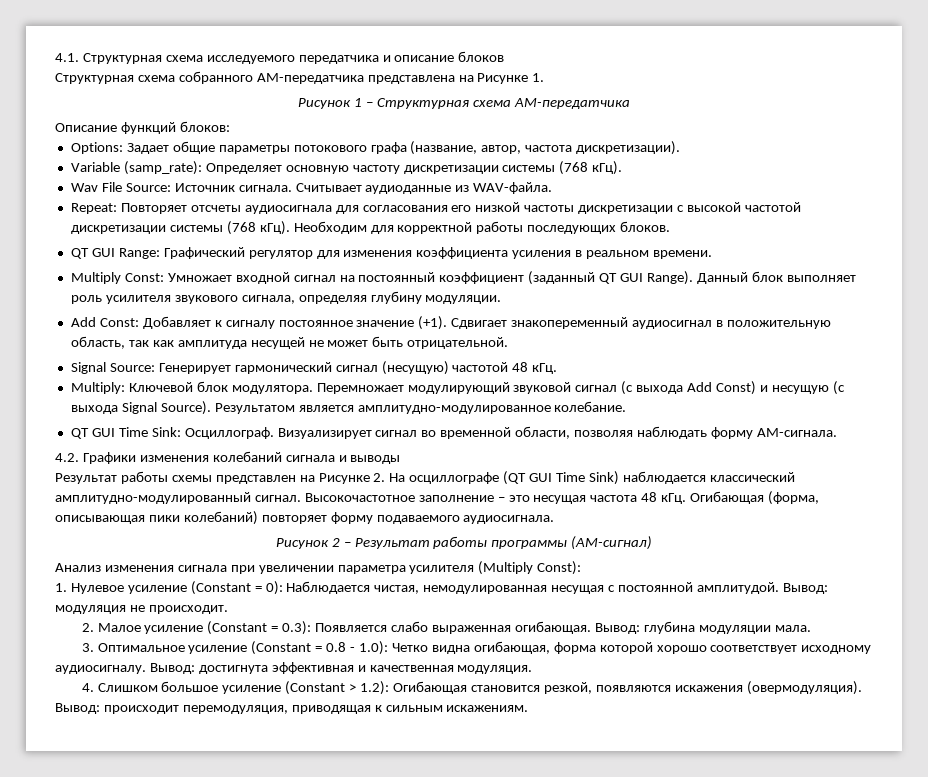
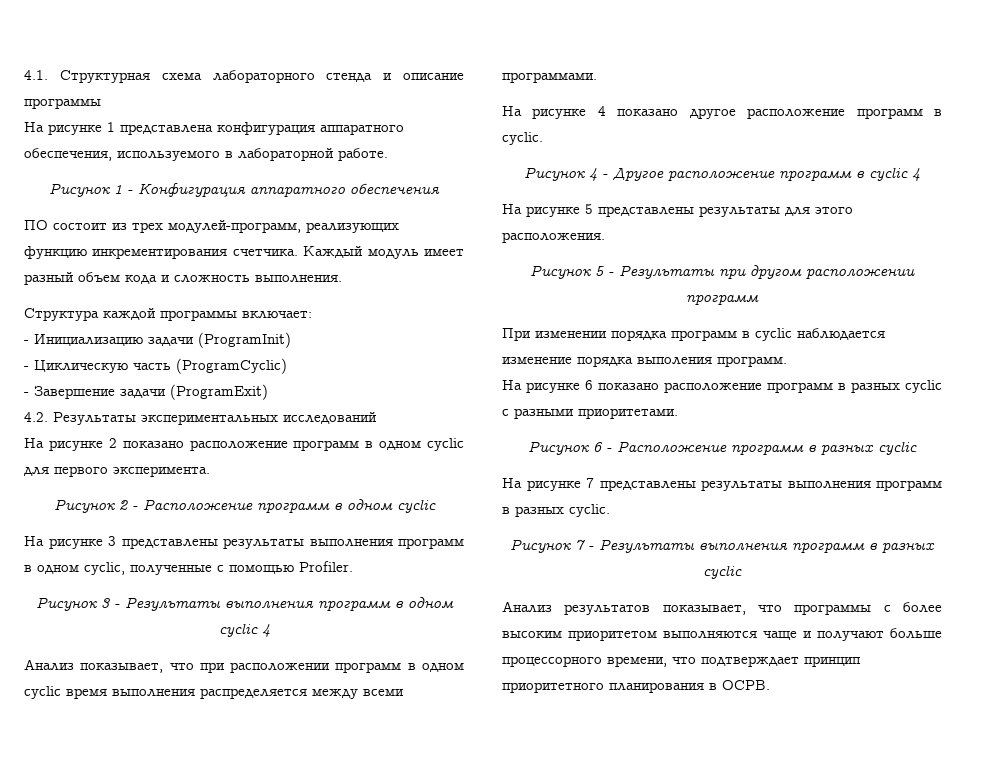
- 4.1. Структурная схема исследуемого передатчика и описание блоков
- Структурная схема собранного АМ-передатчика представлена на Рисунке 1.
- Рисунок 1 – Структурная схема АМ-передатчика
- Описание функций блоков:
- Options: Задает общие параметры потокового графа (название, автор, частота дискретизации).
- Variable (samp_rate): Определяет основную частоту дискретизации системы (768 кГц).
- Wav File Source: Источник сигнала. Считывает аудиоданные из WAV-файла.
- Repeat: Повторяет отсчеты аудиосигнала для согласования его низкой частоты дискретизации с высокой частотой дискретизации системы (768 кГц). Необходим для корректной работы последующих блоков.
- QT GUI Range: Графический регулятор для изменения коэффициента усиления в реальном времени.
- Multiply Const: Умножает входной сигнал на постоянный коэффициент (заданный QT GUI Range). Данный блок выполняет роль усилителя звукового сигнала, определяя глубину модуляции.
- Add Const: Добавляет к сигналу постоянное значение (+1). Сдвигает знакопеременный аудиосигнал в положительную область, так как амплитуда несущей не может быть отрицательной.
- Signal Source: Генерирует гармонический сигнал (несущую) частотой 48 кГц.
- Multiply: Ключевой блок модулятора. Перемножает модулирующий звуковой сигнал (с выхода Add Const) и несущую (с выхода Signal Source). Результатом является амплитудно-модулированное колебание.
- QT GUI Time Sink: Осциллограф. Визуализирует сигнал во временной области, позволяя наблюдать форму АМ-сигнала.
- 4.2. Графики изменения колебаний сигнала и выводы
- Результат работы схемы представлен на Рисунке 2. На осциллографе (QT GUI Time Sink) наблюдается классический амплитудно-модулированный сигнал. Высокочастотное заполнение – это несущая частота 48 кГц. Огибающая (форма, описывающая пики колебаний) повторяет форму подаваемого аудиосигнала.
- Рисунок 2 – Результат работы программы (АМ-сигнал)
- Анализ изменения сигнала при увеличении параметра усилителя (Multiply Const):
- 1. Нулевое усиление (Constant = 0): Наблюдается чистая, немодулированная несущая с постоянной амплитудой. Вывод: модуляция не происходит.
- 2. Малое усиление (Constant = 0.3): Появляется слабо выраженная огибающая. Вывод: глубина модуляции мала.
- 3. Оптимальное усиление (Constant = 0.8 - 1.0): Четко видна огибающая, форма которой хорошо соответствует исходному аудиосигналу. Вывод: достигнута эффективная и качественная модуляция.
- 4. Слишком большое усиление (Constant > 1.2): Огибающая становится резкой, появляются искажения (овермодуляция). Вывод: происходит перемодуляция, приводящая к сильным искажениям.
+ 4.1. Структурная схема лабораторного стенда и описание программы
+ На рисунке 1 представлена конфигурация аппаратного обеспечения, используемого в лабораторной работе.
+ Рисунок 1 - Конфигурация аппаратного обеспечения
+ ПО состоит из трех модулей-программ, реализующих функцию инкрементирования счетчика. Каждый модуль имеет разный объем кода и сложность выполнения.
+ Структура каждой программы включает:
+ - Инициализацию задачи (ProgramInit)
+ - Циклическую часть (ProgramCyclic)
+ - Завершение задачи (ProgramExit)
+ 4.2. Результаты экспериментальных исследований
+ На рисунке 2 показано расположение программ в одном cyclic для первого эксперимента.
+ Рисунок 2 - Расположение программ в одном cyclic
+ На рисунке 3 представлены результаты выполнения программ в одном cyclic, полученные с помощью Profiler.
+ Рисунок 3 - Результаты выполнения программ в одном cyclic 4
+ Анализ показывает, что при расположении программ в одном cyclic время выполнения распределяется между всеми программами.
+ На рисунке 4 показано другое расположение программ в cyclic.
+ Рисунок 4 - Другое расположение программ в cyclic 4
+ На рисунке 5 представлены результаты для этого расположения.
+ Рисунок 5 - Результаты при другом расположении программ
+ При изменении порядка программ в cyclic наблюдается изменение порядка выполения программ.
+ На рисунке 6 показано расположение программ в разных cyclic с разными приоритетами.
+ Рисунок 6 - Расположение программ в разных cyclic
+ На рисунке 7 представлены результаты выполнения программ в разных cyclic.
+ Рисунок 7 - Результаты выполнения программ в разных cyclic
+ Анализ результатов показывает, что программы с более высоким приоритетом выполняются чаще и получают больше процессорного времени, что подтверждает принцип приоритетного планирования в ОСРВ.

